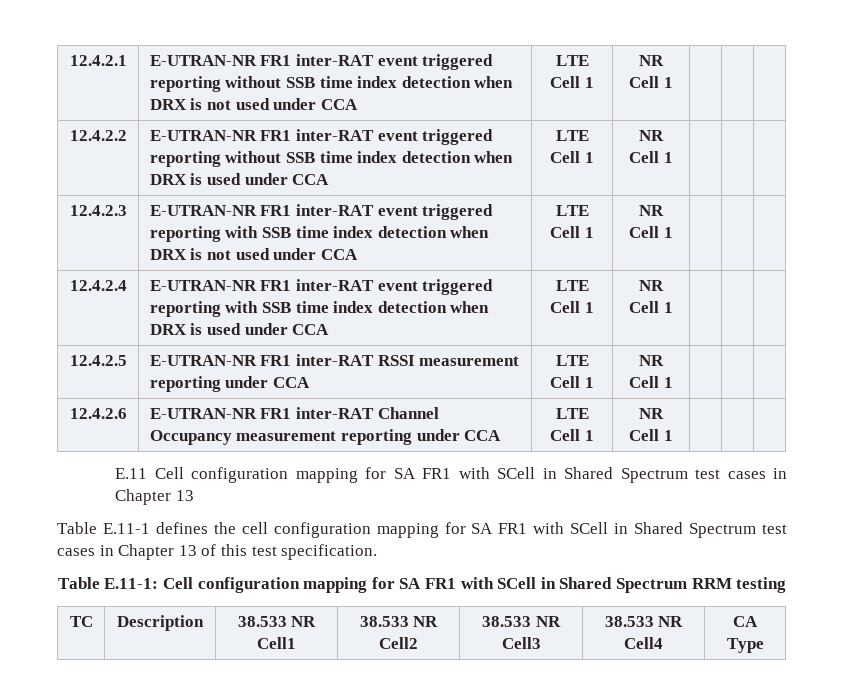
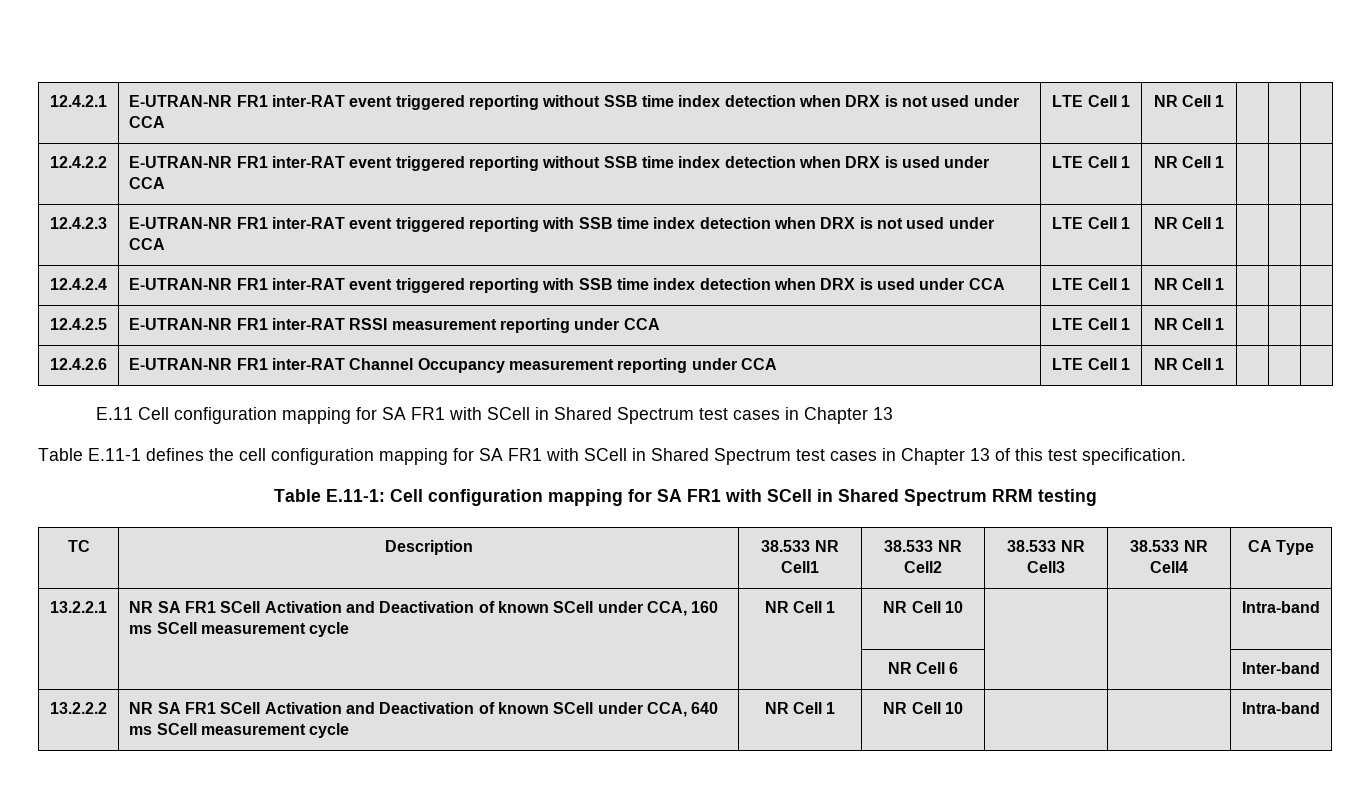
+ 13.2.2.1 | NR SA FR1 SCell Activation and Deactivation of known SCell under CCA, 160 ms SCell measurement cycle | NR Cell 1 | NR Cell 10 | | | Intra-band
+ | | | NR Cell 6 | | | Inter-band
+ 13.2.2.2 | NR SA FR1 SCell Activation and Deactivation of known SCell under CCA, 640 ms SCell measurement cycle | NR Cell 1 | NR Cell 10 | | | Intra-band

